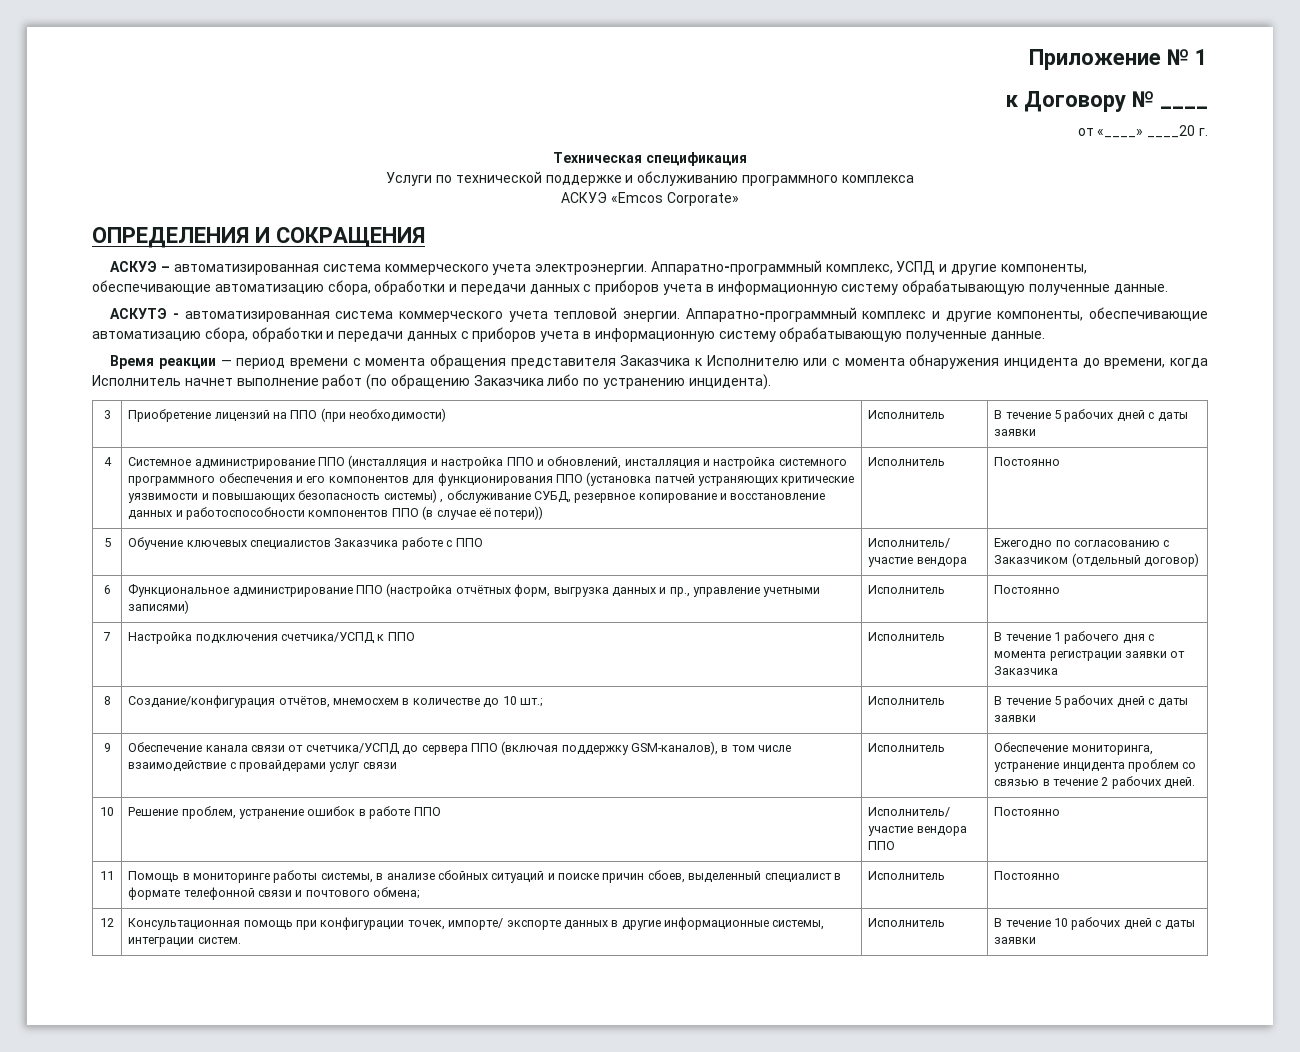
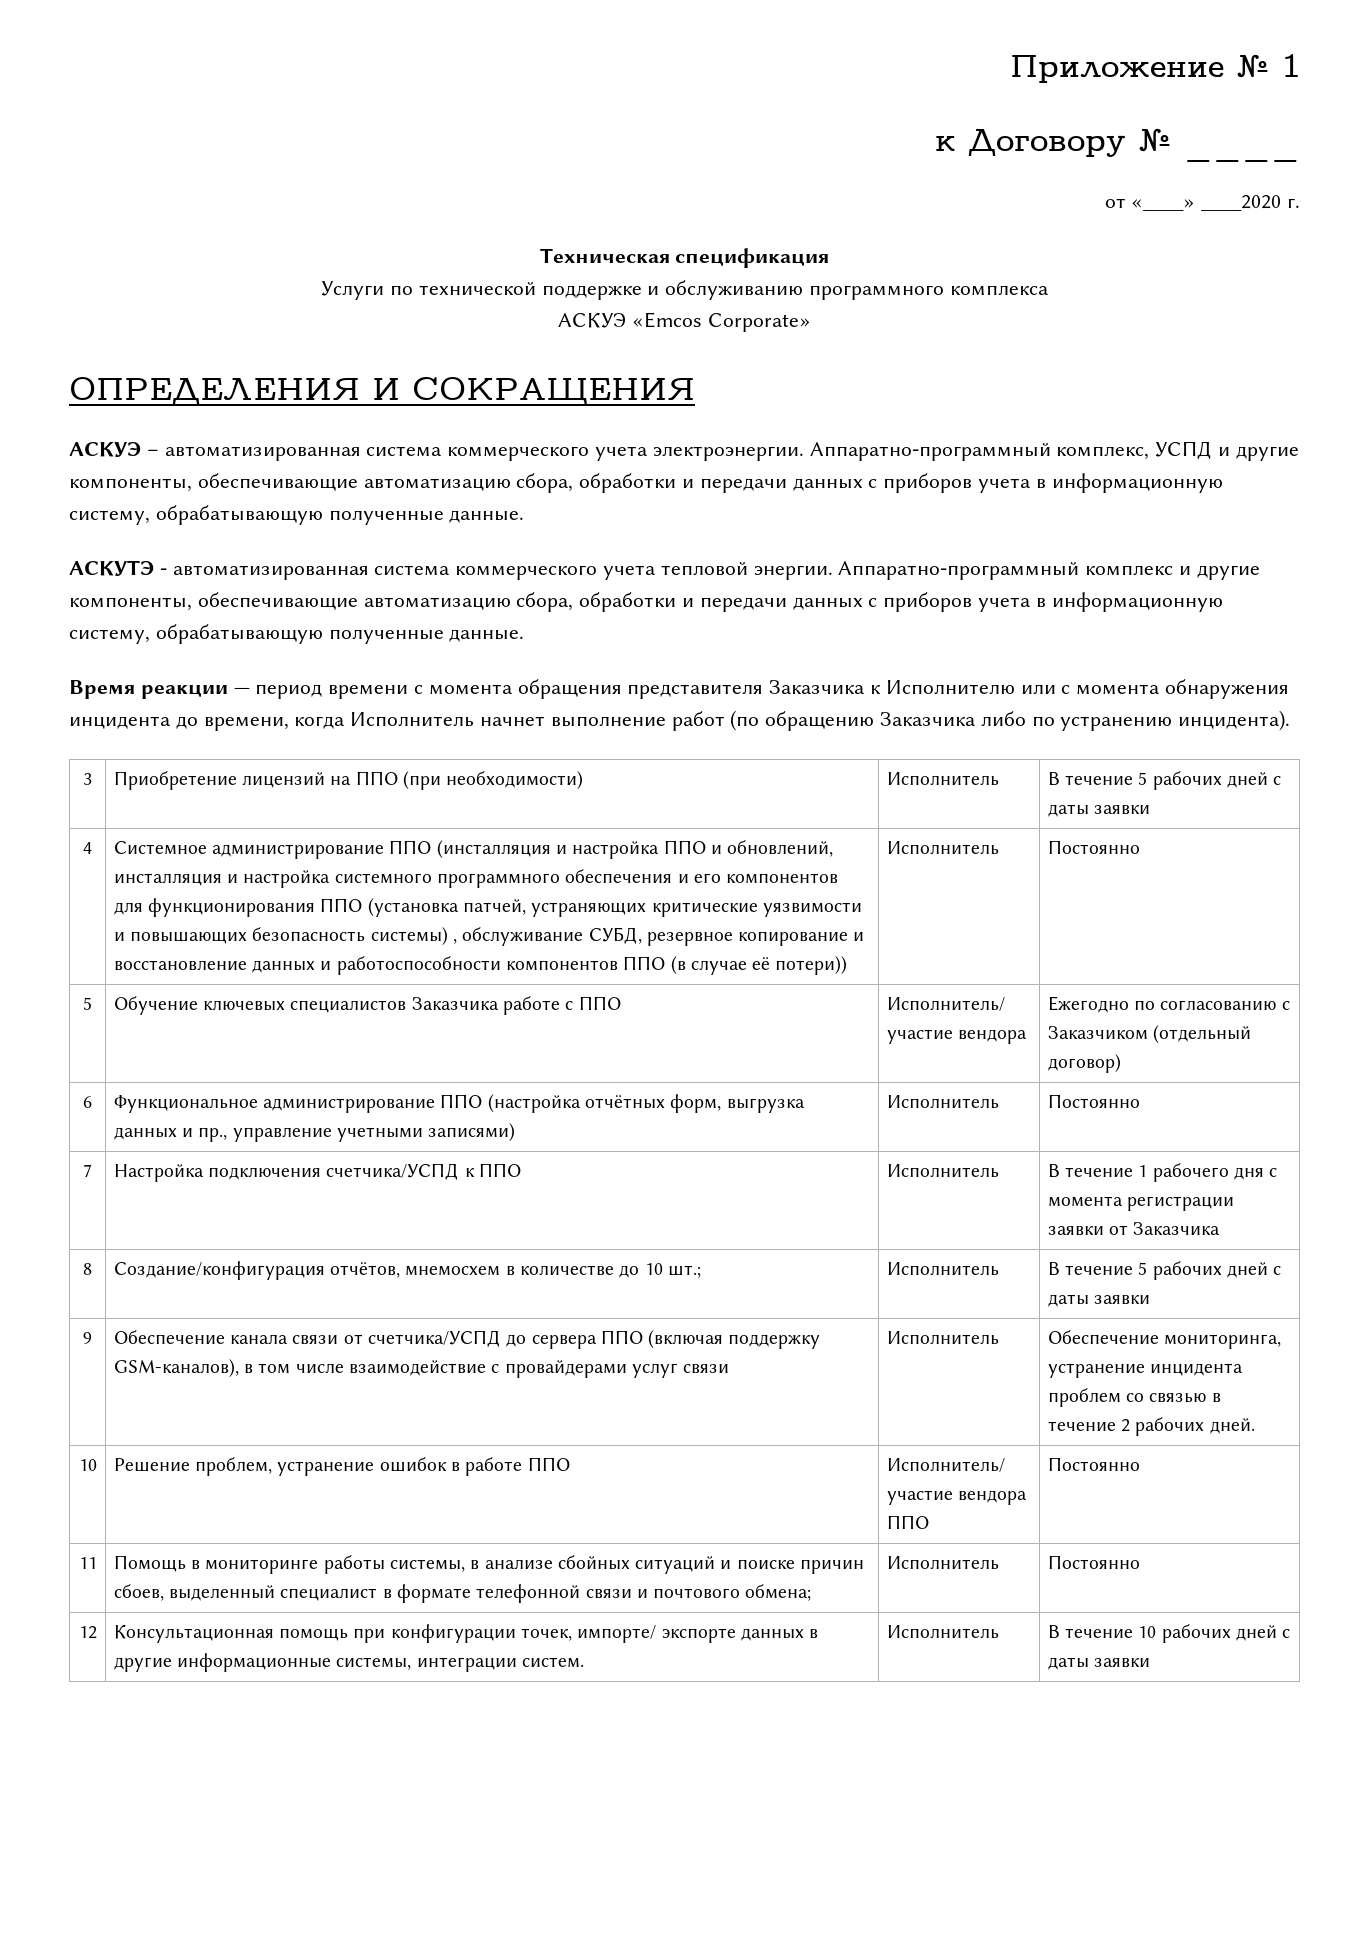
- от «____» ____20 г.
+ от «____» ____2020 г.
- Аппаратно-программный комплекс, УСПД и другие компоненты, обеспечивающие автоматизацию сбора, обработки и передачи данных с приборов учета в информационную систему обрабатывающую полученные данные.
+ Аппаратно-программный комплекс, УСПД и другие компоненты, обеспечивающие автоматизацию сбора, обработки и передачи данных с приборов учета в информационную систему, обрабатывающую полученные данные.
- Аппаратно-программный комплекс и другие компоненты, обеспечивающие автоматизацию сбора, обработки и передачи данных с приборов учета в информационную систему обрабатывающую полученные данные.
+ Аппаратно-программный комплекс и другие компоненты, обеспечивающие автоматизацию сбора, обработки и передачи данных с приборов учета в информационную систему, обрабатывающую полученные данные.
- Системное администрирование ППО (инсталляция и настройка ППО и обновлений, инсталляция и настройка системного программного обеспечения и его компонентов для функционирования ППО (установка патчей устраняющих критические уязвимости и повышающих безопасность системы) , обслуживание СУБД, резервное копирование и восстановление данных и работоспособности компонентов ППО (в случае её потери))
+ Системное администрирование ППО (инсталляция и настройка ППО и обновлений, инсталляция и настройка системного программного обеспечения и его компонентов для функционирования ППО (установка патчей, устраняющих критические уязвимости и повышающих безопасность системы) , обслуживание СУБД, резервное копирование и восстановление данных и работоспособности компонентов ППО (в случае её потери))

